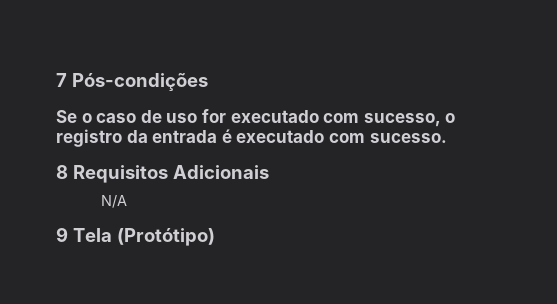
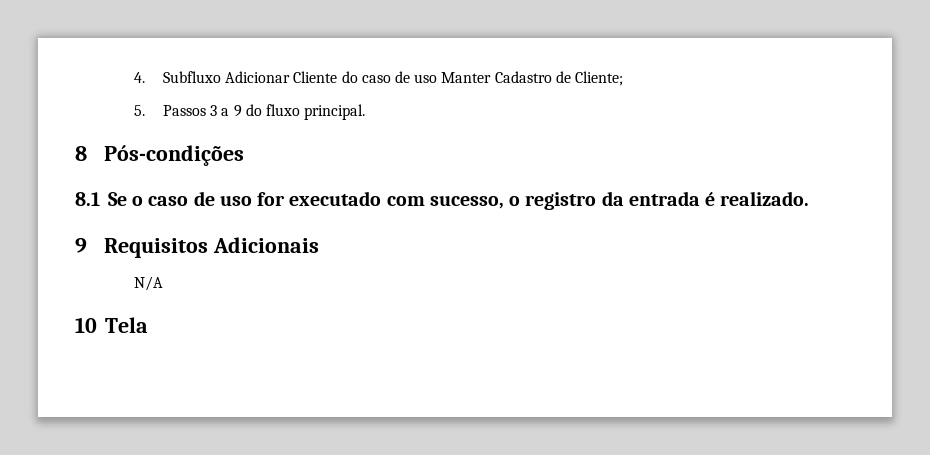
- 7 Pós-condições
+ 4. Subfluxo Adicionar Cliente do caso de uso Manter Cadastro de Cliente;
+ 5. Passos 3 a 9 do fluxo principal.
+ 8 Pós-condições
- Se o caso de uso for executado com sucesso, o registro da entrada é executado com sucesso.
- 8 Requisitos Adicionais
+ 8.1 Se o caso de uso for executado com sucesso, o registro da entrada é realizado.
+ 9 Requisitos Adicionais
- 9 Tela (Protótipo)
+ 10 Tela

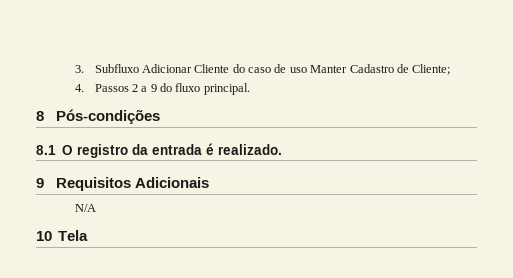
- 4. Subfluxo Adicionar Cliente do caso de uso Manter Cadastro de Cliente;
+ 3. Subfluxo Adicionar Cliente do caso de uso Manter Cadastro de Cliente;
- 5. Passos 3 a 9 do fluxo principal.
+ 4. Passos 2 a 9 do fluxo principal.
- 8.1 Se o caso de uso for executado com sucesso, o registro da entrada é realizado.
+ 8.1 O registro da entrada é realizado.

